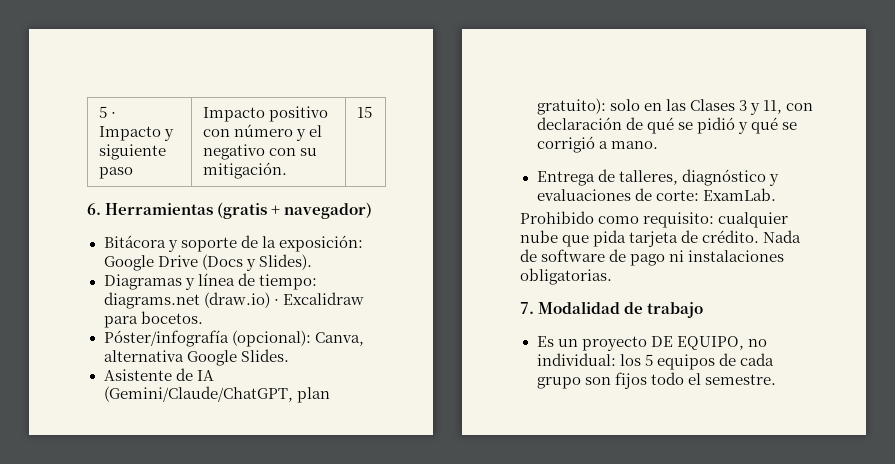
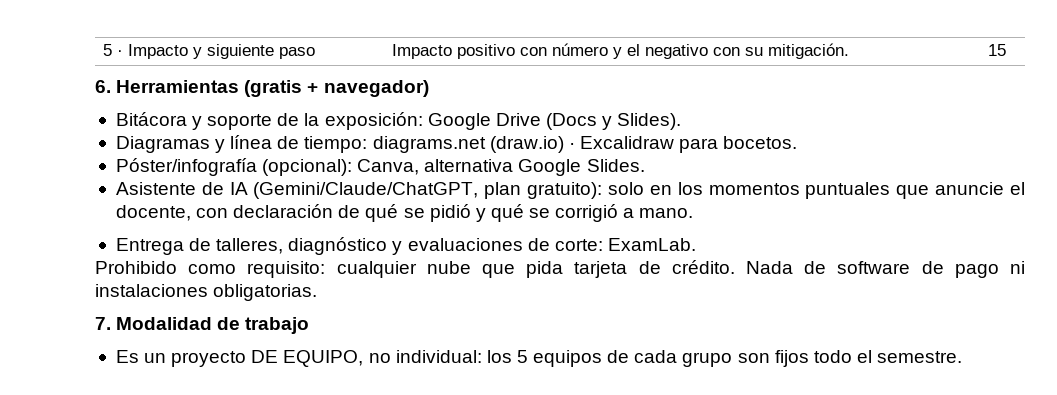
- Asistente de IA (Gemini/Claude/ChatGPT, plan gratuito): solo en las Clases 3 y 11, con declaración de qué se pidió y qué se corrigió a mano.
+ Asistente de IA (Gemini/Claude/ChatGPT, plan gratuito): solo en los momentos puntuales que anuncie el docente, con declaración de qué se pidió y qué se corrigió a mano.

